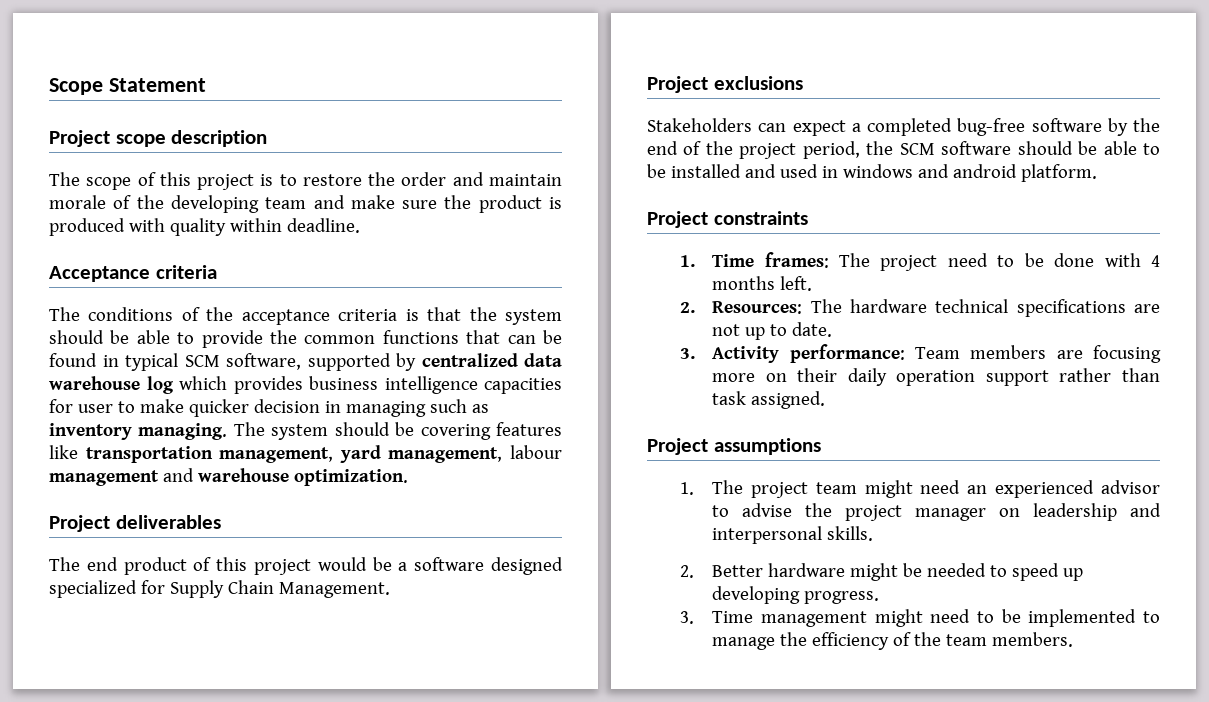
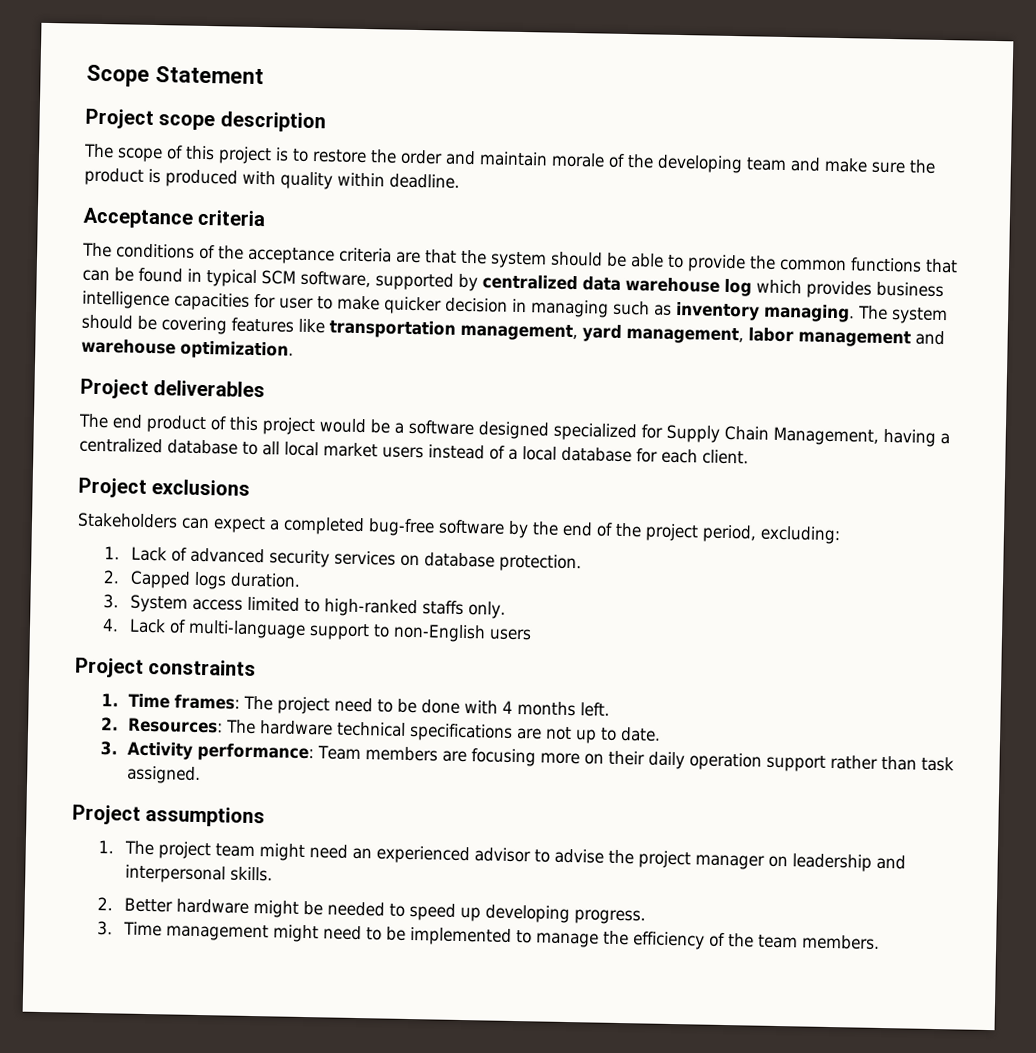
- The conditions of the acceptance criteria is that the system should be able to provide the common functions that can be found in typical SCM software, supported by centralized data warehouse log which provides business intelligence capacities for user to make quicker decision in managing such as inventory managing.
+ The conditions of the acceptance criteria are that the system should be able to provide the common functions that can be found in typical SCM software, supported by centralized data warehouse log which provides business intelligence capacities for user to make quicker decision in managing such as inventory managing.
- The system should be covering features like transportation management, yard management, labour management and warehouse optimization.
+ The system should be covering features like transportation management, yard management, labor management and warehouse optimization.
- The end product of this project would be a software designed specialized for Supply Chain Management.
+ The end product of this project would be a software designed specialized for Supply Chain Management, having a centralized database to all local market users instead of a local database for each client.
- Stakeholders can expect a completed bug-free software by the end of the project period, the SCM software should be able to be installed and used in windows and android platform.
+ Stakeholders can expect a completed bug-free software by the end of the project period, excluding:
+ 1. Lack of advanced security services on database protection.
+ 2. Capped logs duration.
+ 3. System access limited to high-ranked staffs only.
+ 4. Lack of multi-language support to non-English users

